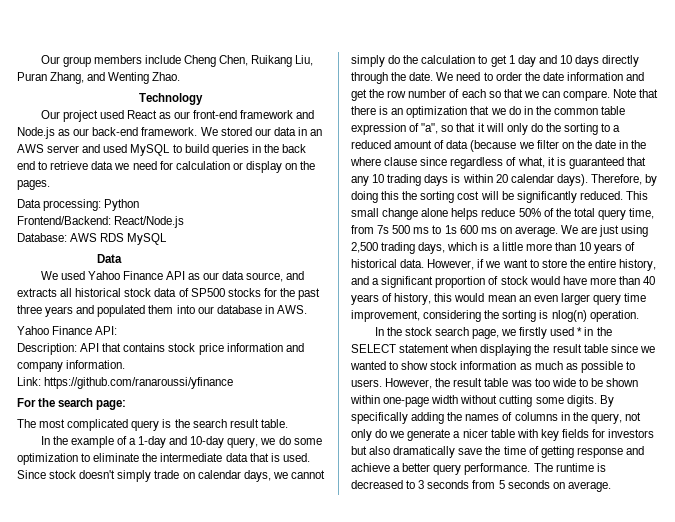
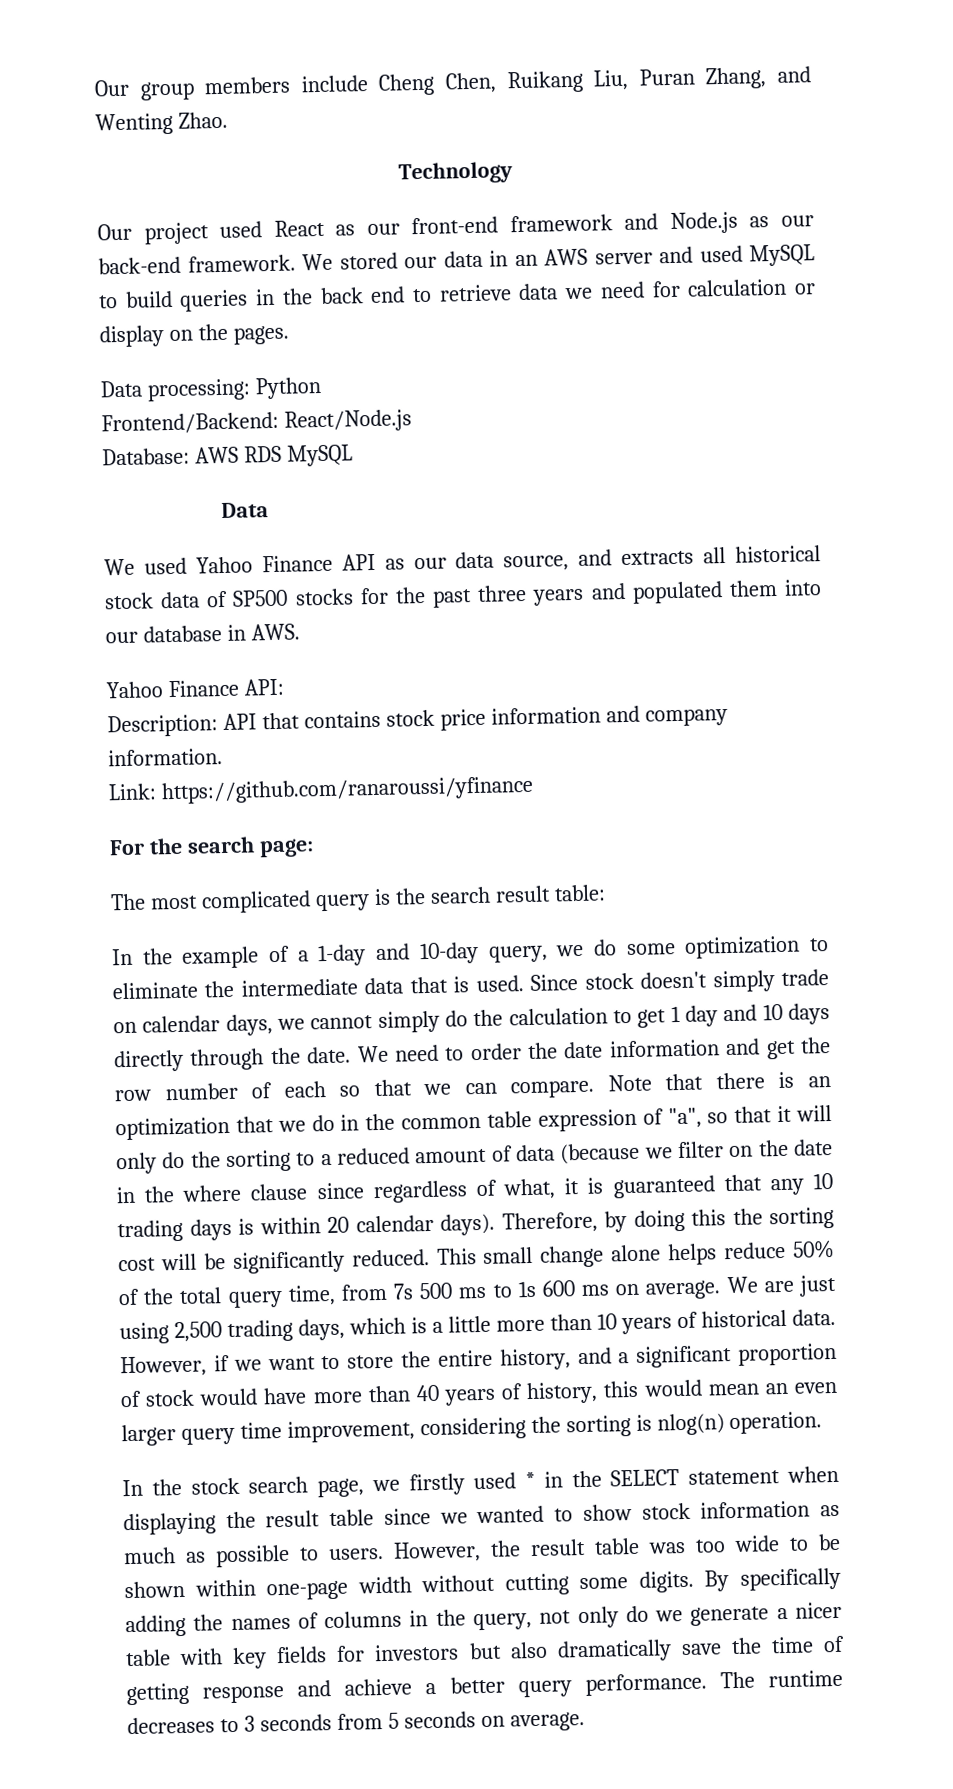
- The most complicated query is the search result table.
+ The most complicated query is the search result table:
- The runtime is decreased to 3 seconds from 5 seconds on average.
+ The runtime decreases to 3 seconds from 5 seconds on average.

